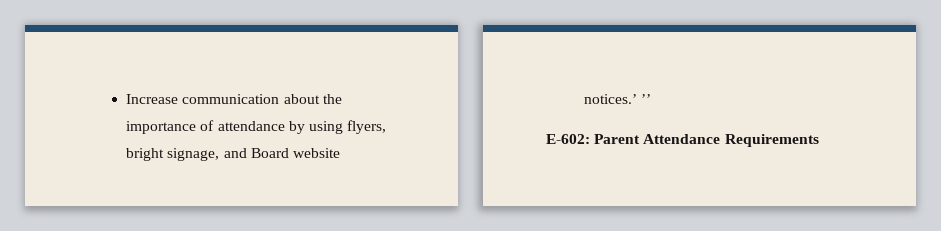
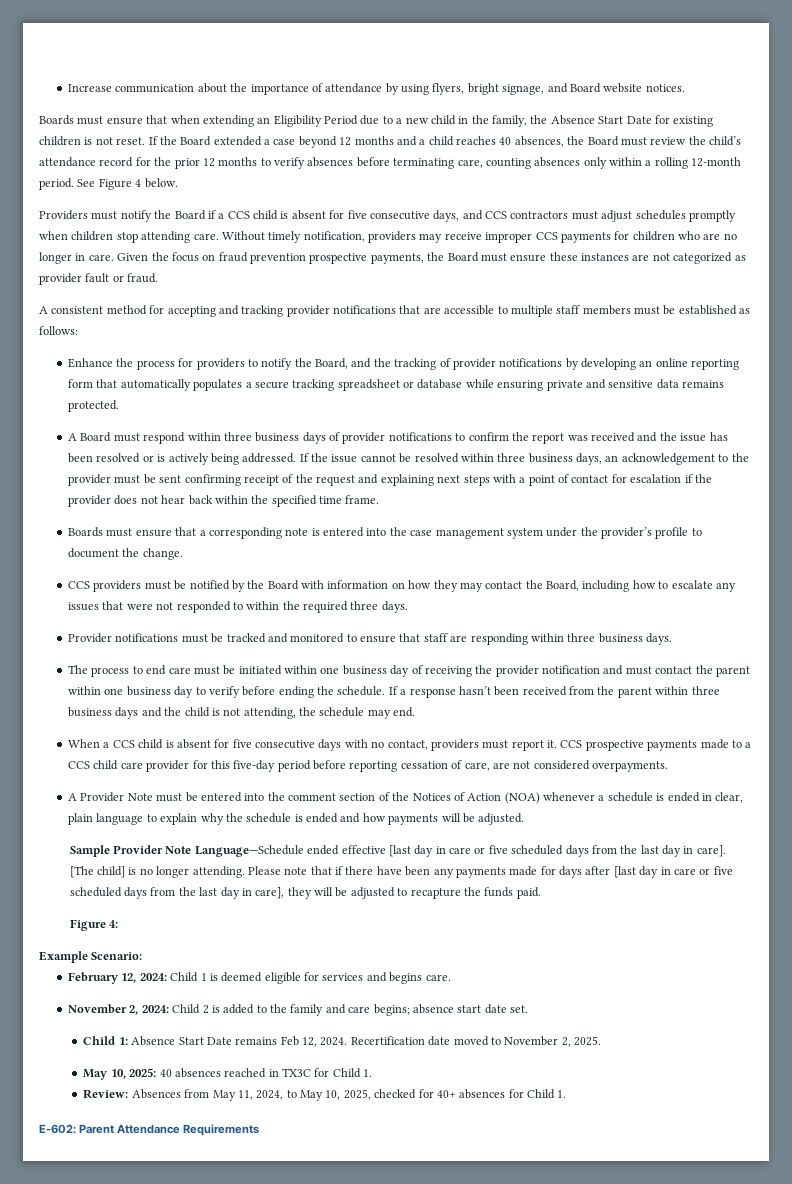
- Increase communication about the importance of attendance by using flyers, bright signage, and Board website notices.’ ’’
+ Increase communication about the importance of attendance by using flyers, bright signage, and Board website notices.
+ Boards must ensure that when extending an Eligibility Period due to a new child in the family, the Absence Start Date for existing children is not reset. If the Board extended a case beyond 12 months and a child reaches 40 absences, the Board must review the child’s attendance record for the prior 12 months to verify absences before terminating care, counting absences only within a rolling 12-month period. See Figure 4 below.
+ Providers must notify the Board if a CCS child is absent for five consecutive days, and CCS contractors must adjust schedules promptly when children stop attending care. Without timely notification, providers may receive improper CCS payments for children who are no longer in care. Given the focus on fraud prevention prospective payments, the Board must ensure these instances are not categorized as provider fault or fraud.
+ A consistent method for accepting and tracking provider notifications that are accessible to multiple staff members must be established as follows:
+ Enhance the process for providers to notify the Board, and the tracking of provider notifications by developing an online reporting form that automatically populates a secure tracking spreadsheet or database while ensuring private and sensitive data remains protected.
+ A Board must respond within three business days of provider notifications to confirm the report was received and the issue has been resolved or is actively being addressed. If the issue cannot be resolved within three business days, an acknowledgement to the provider must be sent confirming receipt of the request and explaining next steps with a point of contact for escalation if the provider does not hear back within the specified time frame.
+ Boards must ensure that a corresponding note is entered into the case management system under the provider’s profile to document the change.
+ CCS providers must be notified by the Board with information on how they may contact the Board, including how to escalate any issues that were not responded to within the required three days.
+ Provider notifications must be tracked and monitored to ensure that staff are responding within three business days.
+ The process to end care must be initiated within one business day of receiving the provider notification and must contact the parent within one business day to verify before ending the schedule. If a response hasn’t been received from the parent within three business days and the child is not attending, the schedule may end.
+ When a CCS child is absent for five consecutive days with no contact, providers must report it. CCS prospective payments made to a CCS child care provider for this five-day period before reporting cessation of care, are not considered overpayments.
+ A Provider Note must be entered into the comment section of the Notices of Action (NOA) whenever a schedule is ended in clear, plain language to explain why the schedule is ended and how payments will be adjusted.
+ Sample Provider Note Language—Schedule ended effective [last day in care or five scheduled days from the last day in care]. [The child] is no longer attending. Please note that if there have been any payments made for days after [last day in care or five scheduled days from the last day in care], they will be adjusted to recapture the funds paid.
+ Figure 4:
+ Example Scenario:
+ February 12, 2024: Child 1 is deemed eligible for services and begins care.
+ November 2, 2024: Child 2 is added to the family and care begins; absence start date set.
+ Child 1: Absence Start Date remains Feb 12, 2024. Recertification date moved to November 2, 2025.
+ May 10, 2025: 40 absences reached in TX3C for Child 1.
+ Review: Absences from May 11, 2024, to May 10, 2025, checked for 40+ absences for Child 1.

